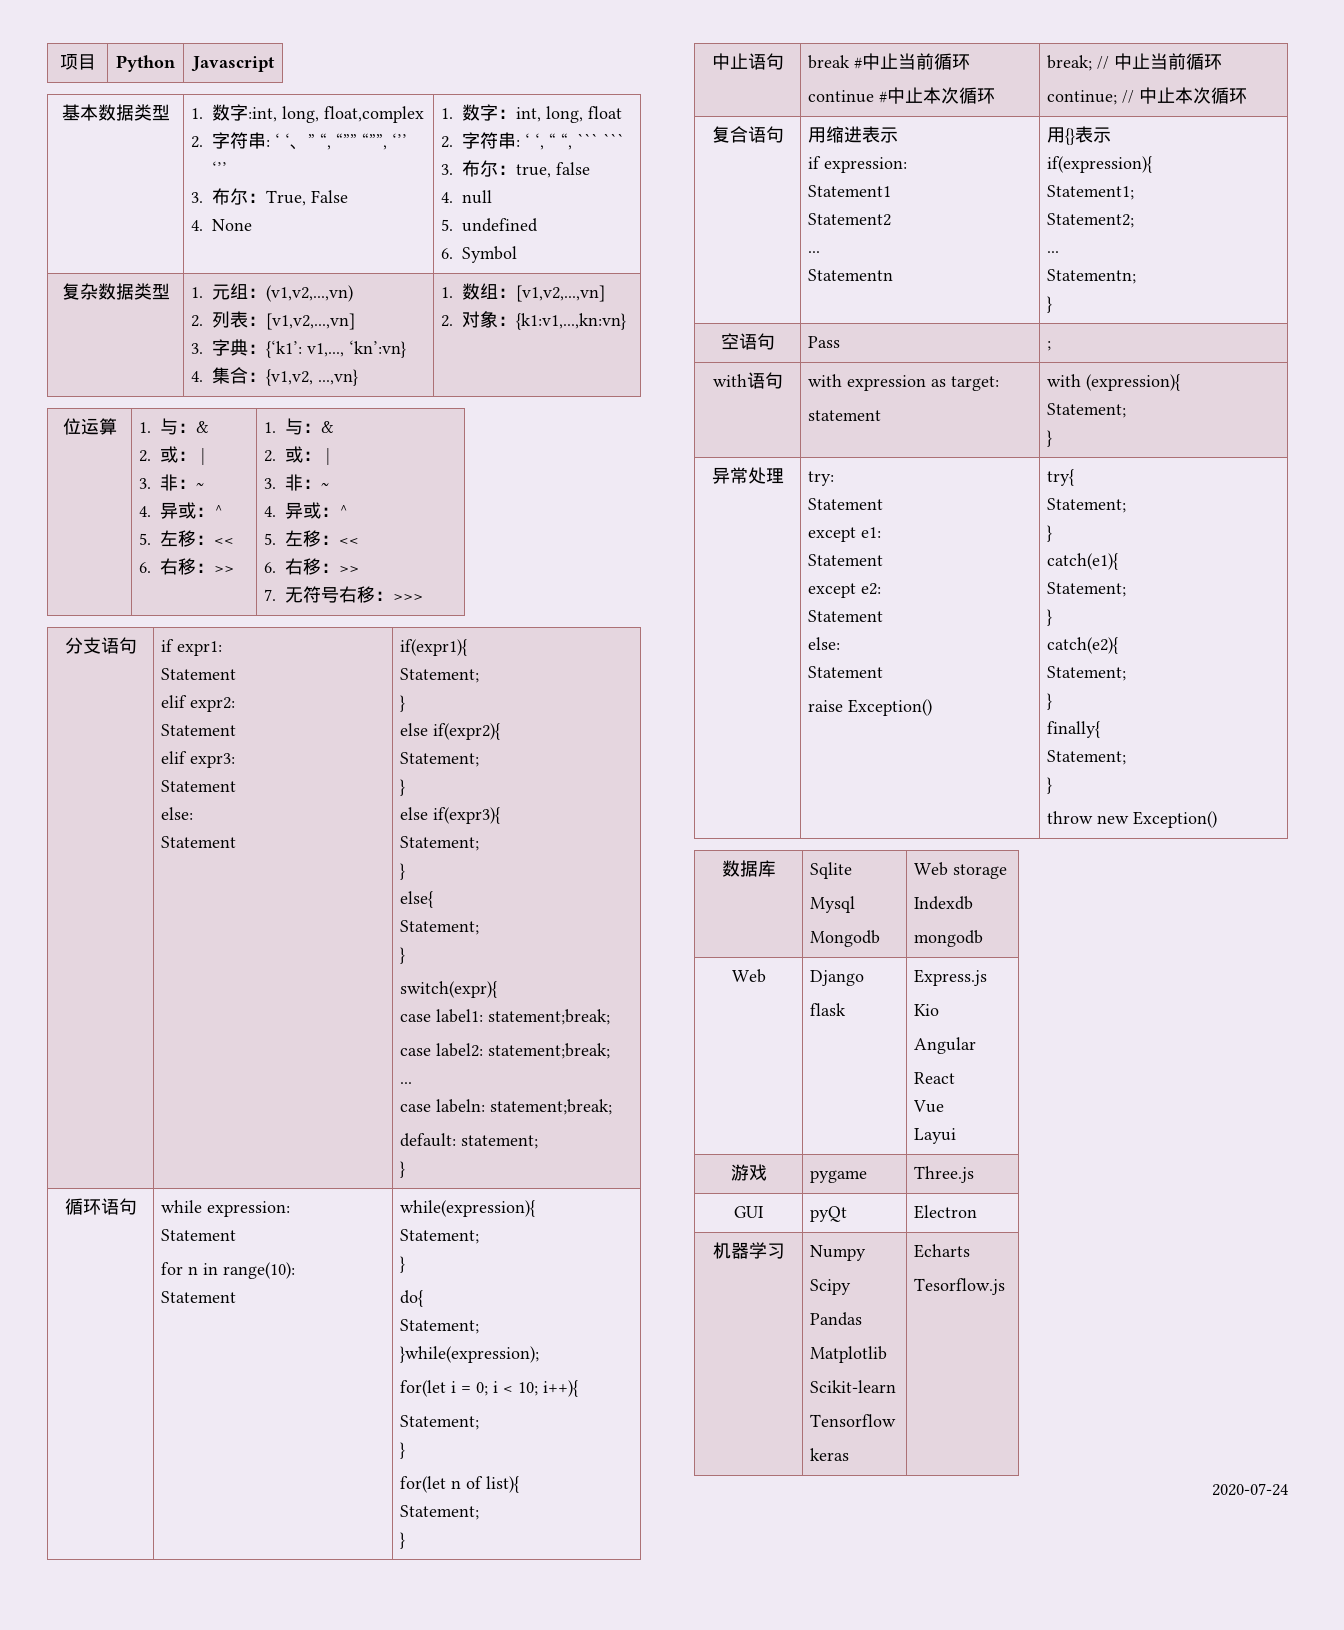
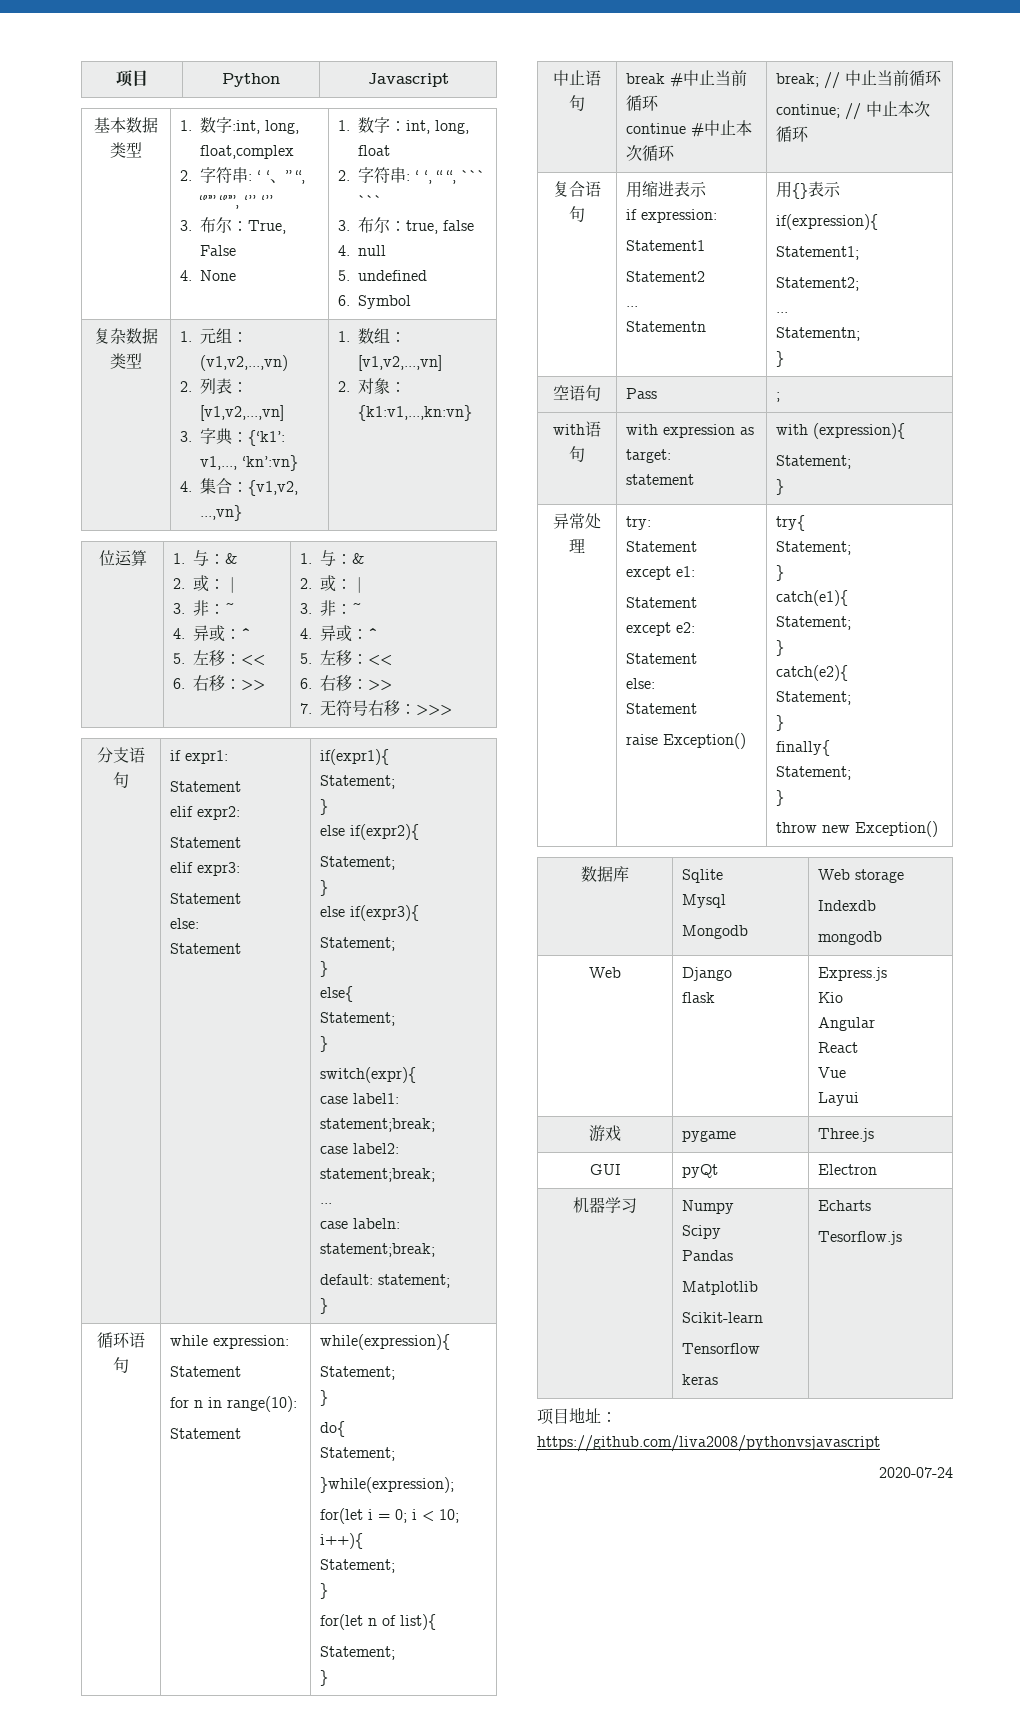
+ 项目地址：https://github.com/liva2008/pythonvsjavascript

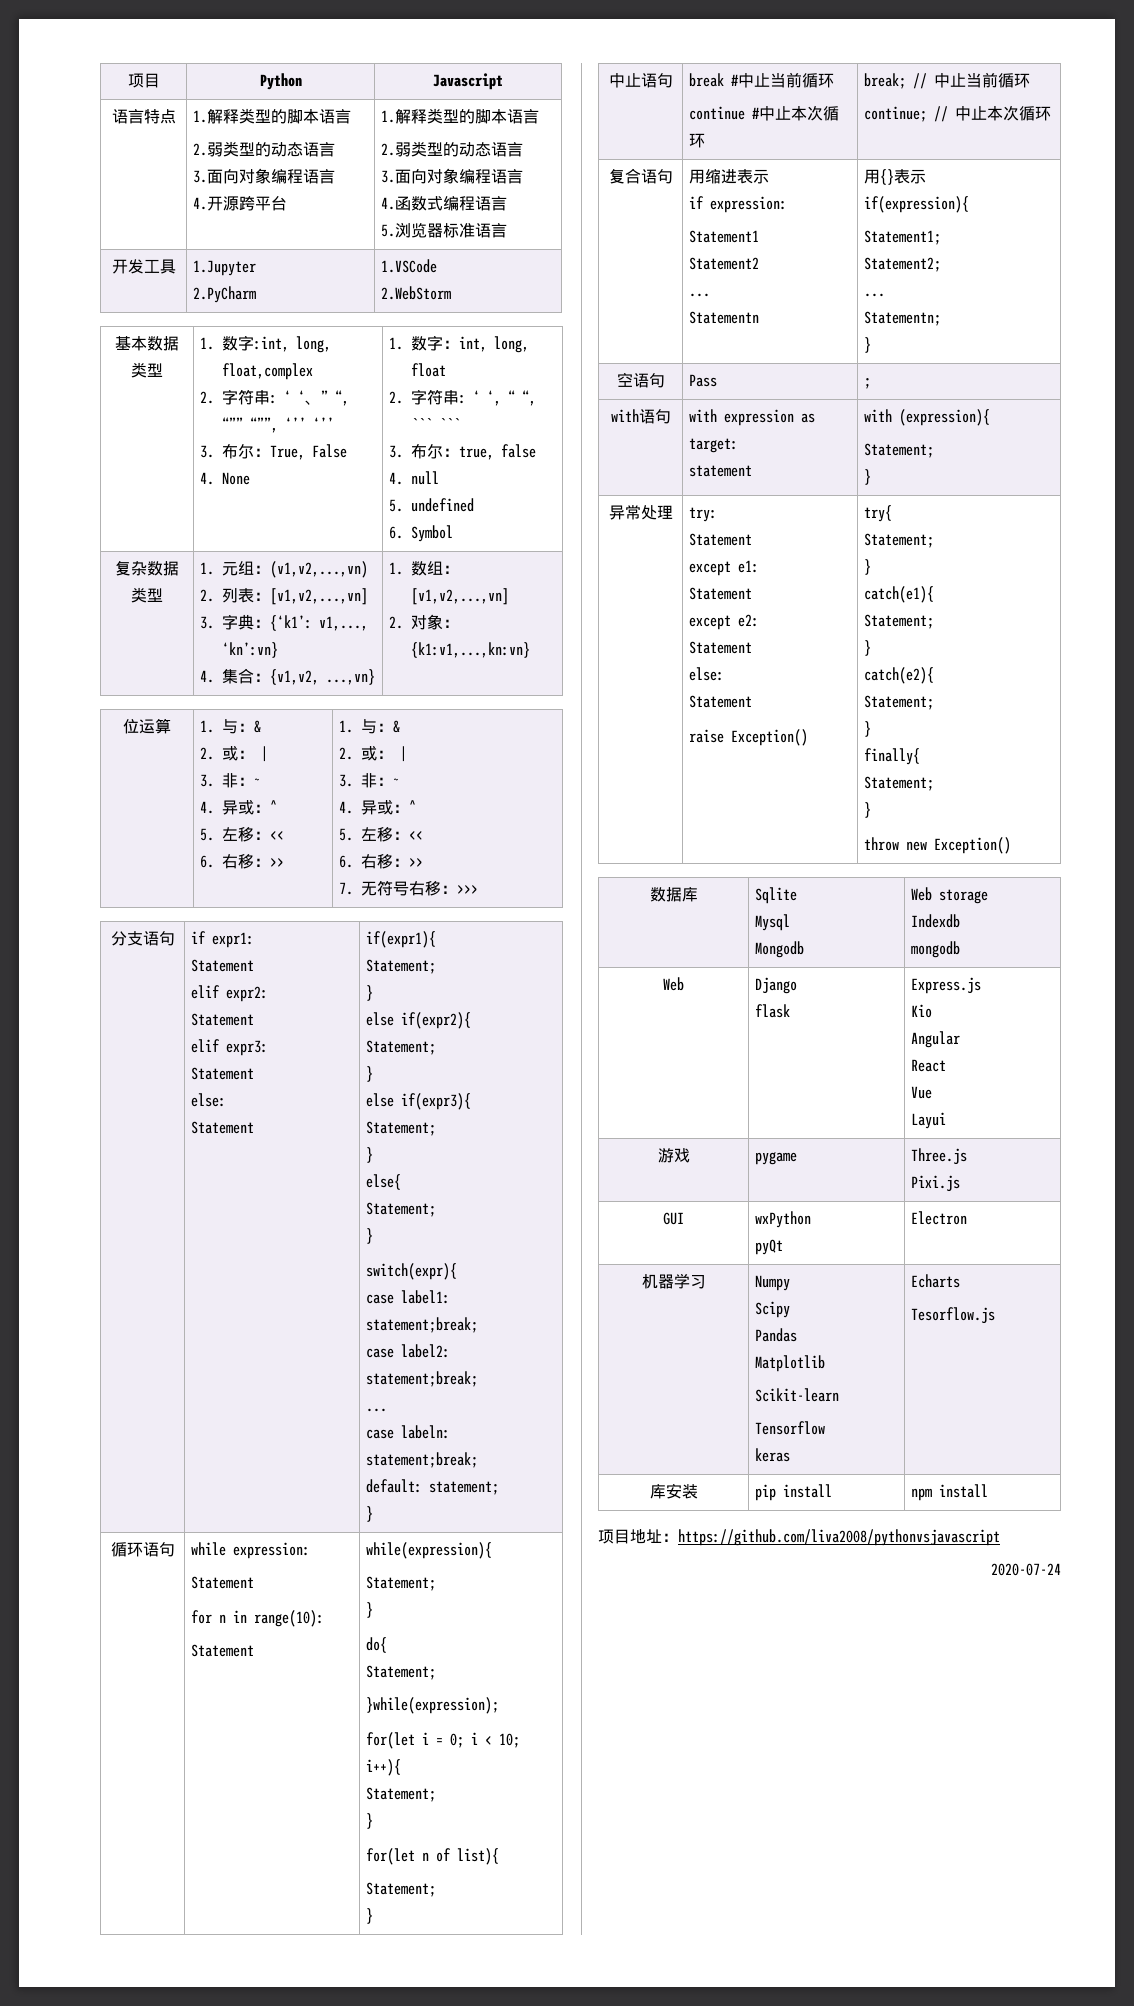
+ 语言特点 | 1.解释类型的脚本语言
+ 2.弱类型的动态语言
+ 3.面向对象编程语言
+ 4.开源跨平台 | 1.解释类型的脚本语言
+ 2.弱类型的动态语言
+ 3.面向对象编程语言
+ 4.函数式编程语言
+ 5.浏览器标准语言
+ 开发工具 | 1.Jupyter
+ 2.PyCharm | 1.VSCode
+ 2.WebStorm
  游戏 | pygame | Three.js
+ Pixi.js
- GUI | pyQt | Electron
+ GUI | wxPython
+ pyQt | Electron
+ 库安装 | pip install | npm install

